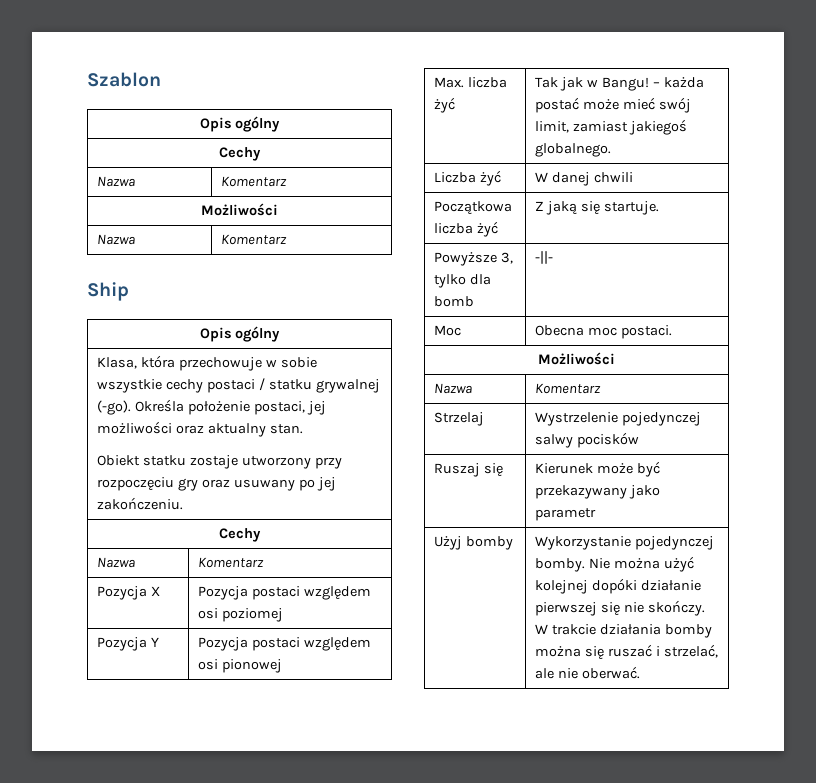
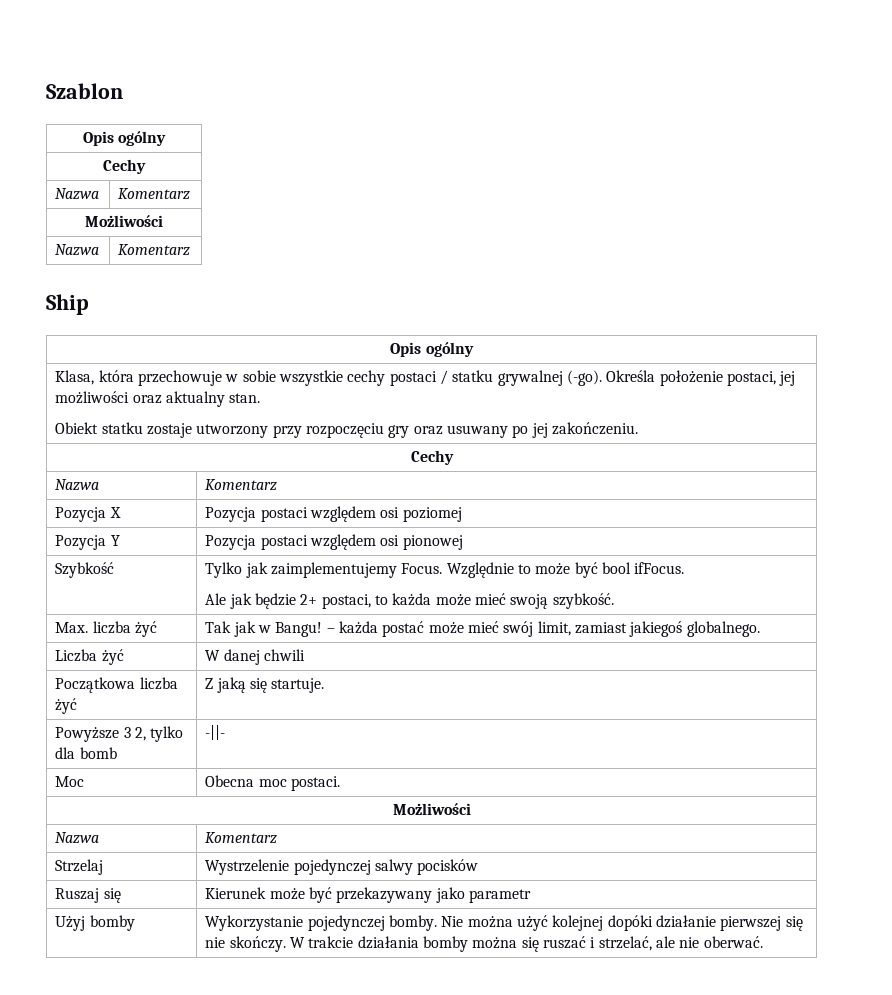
+ Szybkość | Tylko jak zaimplementujemy Focus. Względnie to może być bool ifFocus.
+ Ale jak będzie 2+ postaci, to każda może mieć swoją szybkość.
- Powyższe 3, tylko dla bomb | -||-
+ Powyższe 3 2, tylko dla bomb | -||-

